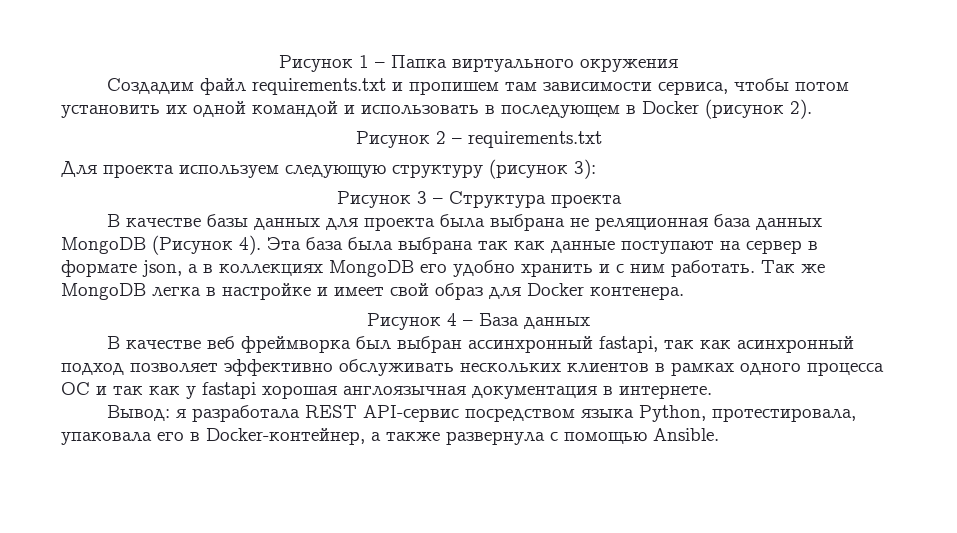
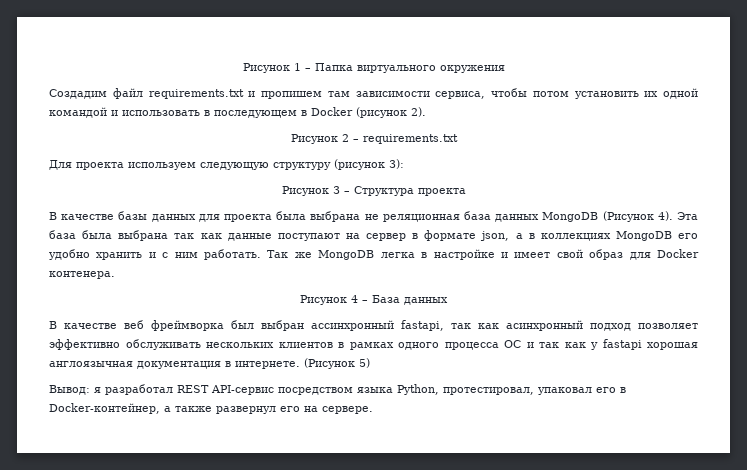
+ (Рисунок 5)
- Вывод: я разработала REST API-сервис посредством языка Python, протестировала, упаковала его в Docker-контейнер, а также развернула с помощью Ansible.
+ Вывод: я разработал REST API-сервис посредством языка Python, протестировал, упаковал его в Docker-контейнер, а также развернул его на сервере.

